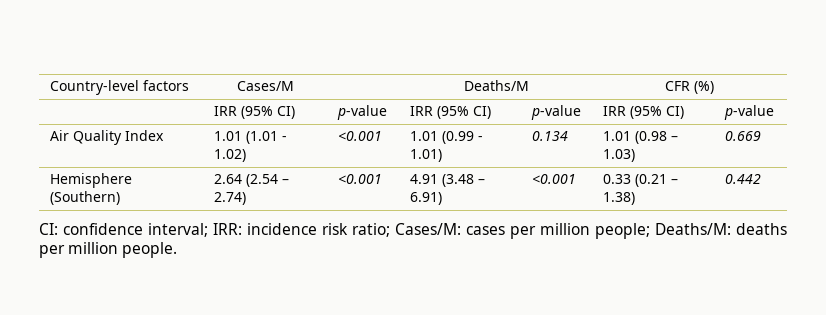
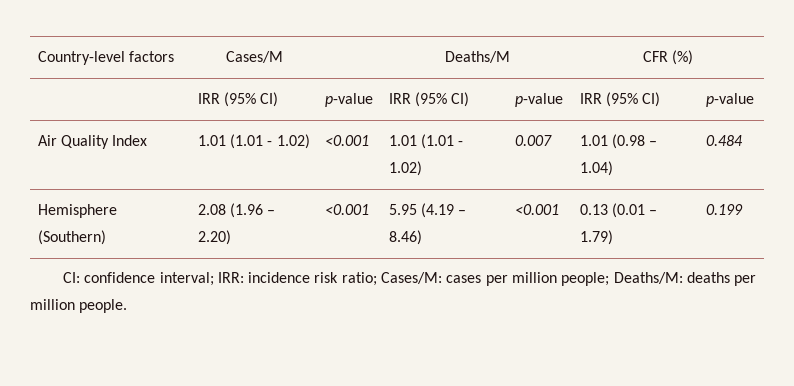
- Air Quality Index | 1.01 (1.01 - 1.02) | <0.001 | 1.01 (0.99 - 1.01) | 0.134 | 1.01 (0.98 – 1.03) | 0.669
+ Air Quality Index | 1.01 (1.01 - 1.02) | <0.001 | 1.01 (1.01 - 1.02) | 0.007 | 1.01 (0.98 – 1.04) | 0.484
- Hemisphere (Southern) | 2.64 (2.54 – 2.74) | <0.001 | 4.91 (3.48 – 6.91) | <0.001 | 0.33 (0.21 – 1.38) | 0.442
+ Hemisphere (Southern) | 2.08 (1.96 – 2.20) | <0.001 | 5.95 (4.19 – 8.46) | <0.001 | 0.13 (0.01 – 1.79) | 0.199

